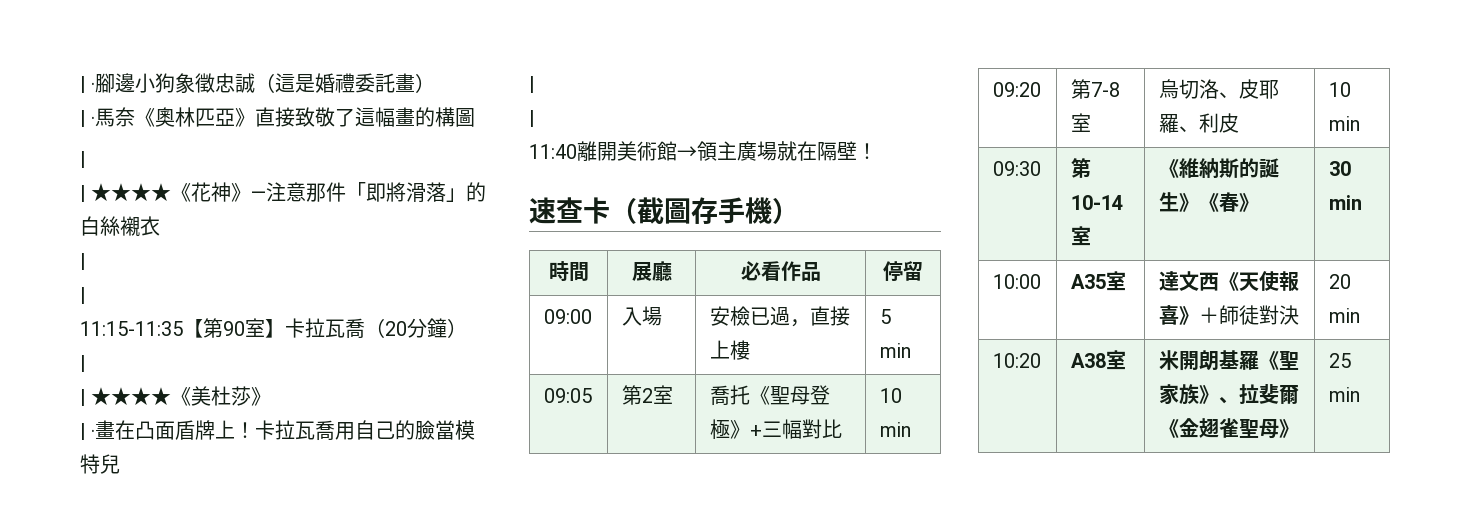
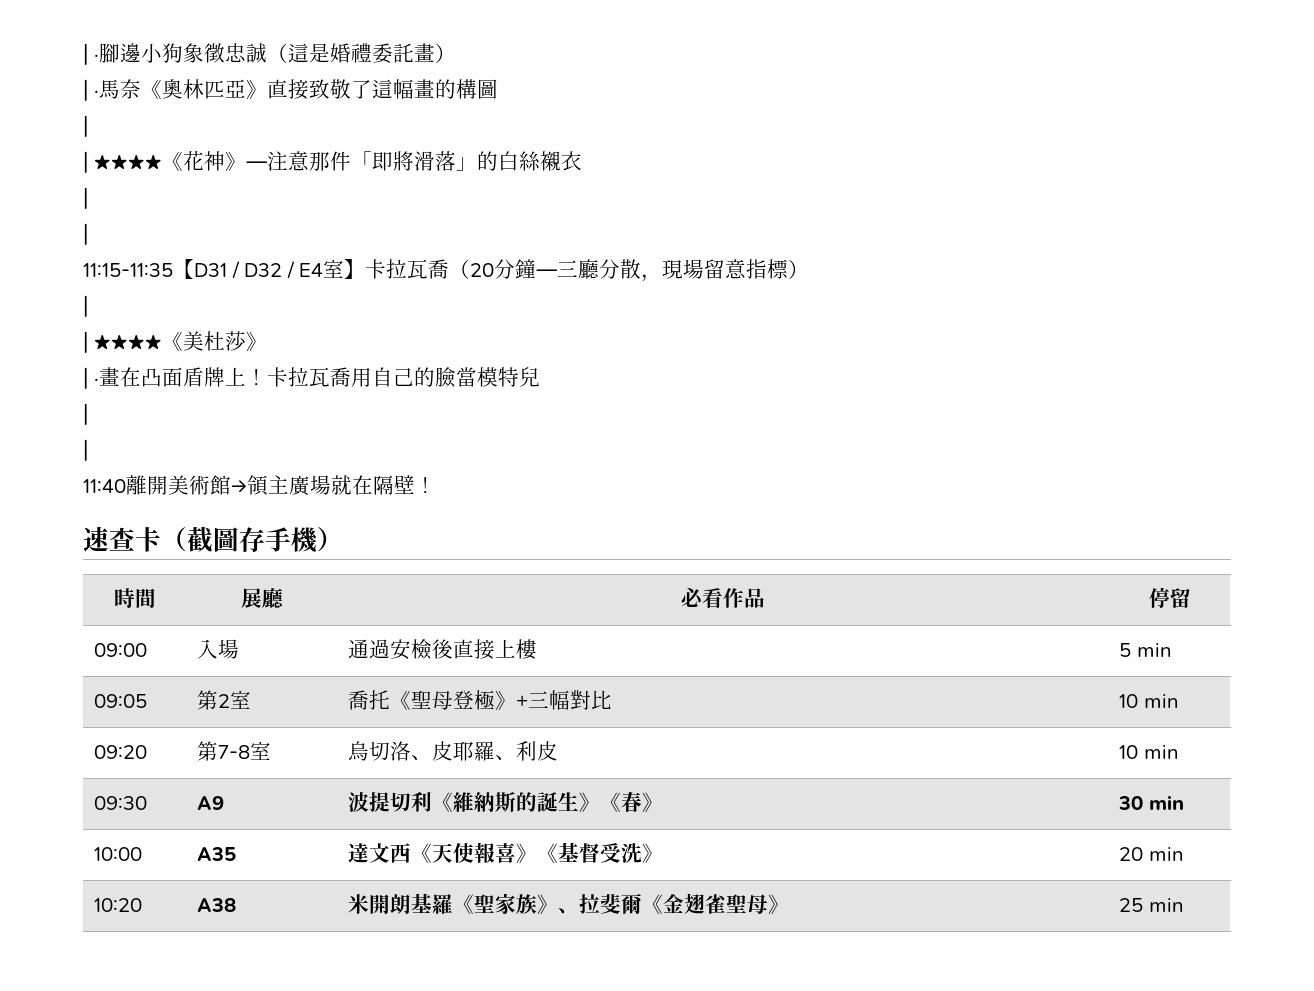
- 11:15-11:35【第90室】卡拉瓦喬（20分鐘）
+ 11:15-11:35【D31 / D32 / E4室】卡拉瓦喬（20分鐘—三廳分散，現場留意指標）
- 09:00 | 入場 | 安檢已過，直接上樓 | 5 min
+ 09:00 | 入場 | 通過安檢後直接上樓 | 5 min
- 09:30 | 第10-14室 | 《維納斯的誕生》《春》 | 30 min
+ 09:30 | A9 | 波提切利《維納斯的誕生》《春》 | 30 min
- 10:00 | A35室 | 達文西《天使報喜》＋師徒對決 | 20 min
+ 10:00 | A35 | 達文西《天使報喜》《基督受洗》 | 20 min
- 10:20 | A38室 | 米開朗基羅《聖家族》、拉斐爾《金翅雀聖母》 | 25 min
+ 10:20 | A38 | 米開朗基羅《聖家族》、拉斐爾《金翅雀聖母》 | 25 min

